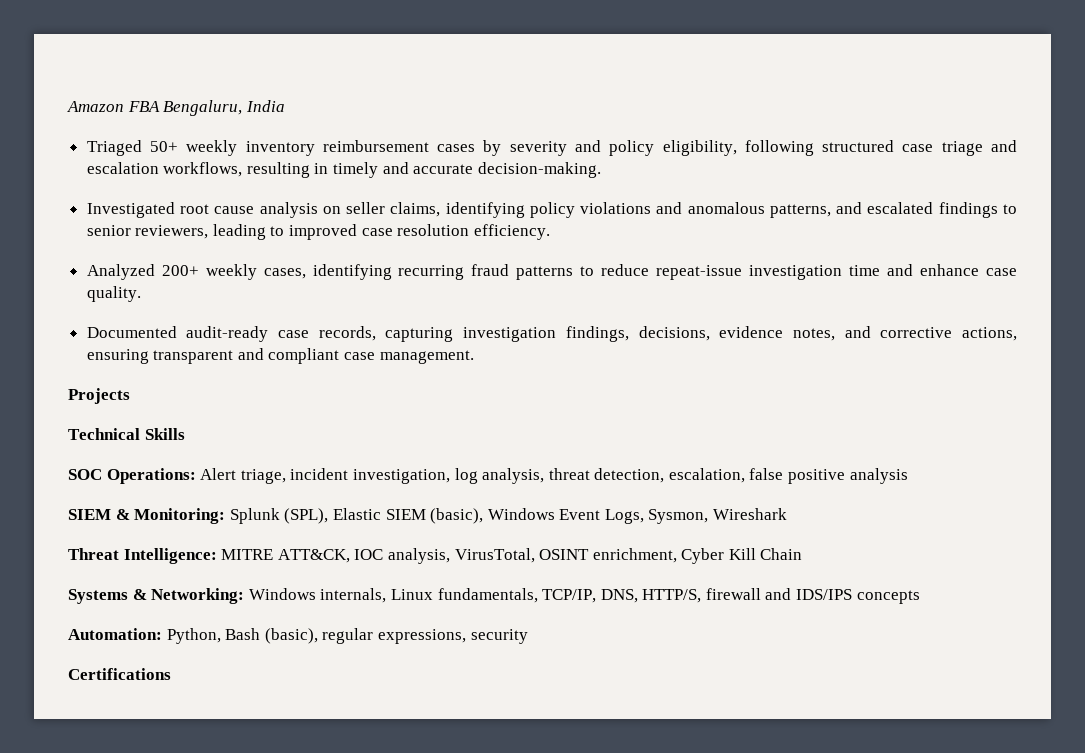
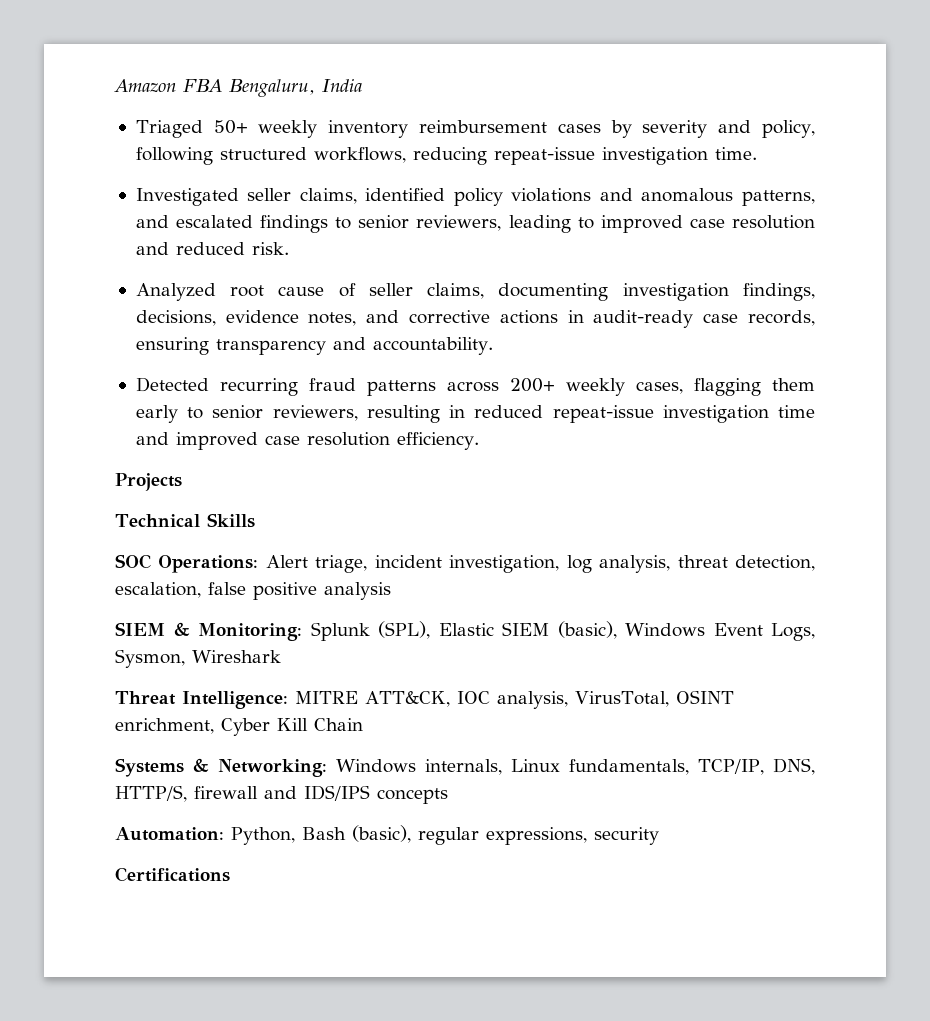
- Triaged 50+ weekly inventory reimbursement cases by severity and policy eligibility, following structured case triage and escalation workflows, resulting in timely and accurate decision-making.
- Investigated root cause analysis on seller claims, identifying policy violations and anomalous patterns, and escalated findings to senior reviewers, leading to improved case resolution efficiency.
- Analyzed 200+ weekly cases, identifying recurring fraud patterns to reduce repeat-issue investigation time and enhance case quality.
- Documented audit-ready case records, capturing investigation findings, decisions, evidence notes, and corrective actions, ensuring transparent and compliant case management.
+ Triaged 50+ weekly inventory reimbursement cases by severity and policy, following structured workflows, reducing repeat-issue investigation time.
+ Investigated seller claims, identified policy violations and anomalous patterns, and escalated findings to senior reviewers, leading to improved case resolution and reduced risk.
+ Analyzed root cause of seller claims, documenting investigation findings, decisions, evidence notes, and corrective actions in audit-ready case records, ensuring transparency and accountability.
+ Detected recurring fraud patterns across 200+ weekly cases, flagging them early to senior reviewers, resulting in reduced repeat-issue investigation time and improved case resolution efficiency.

